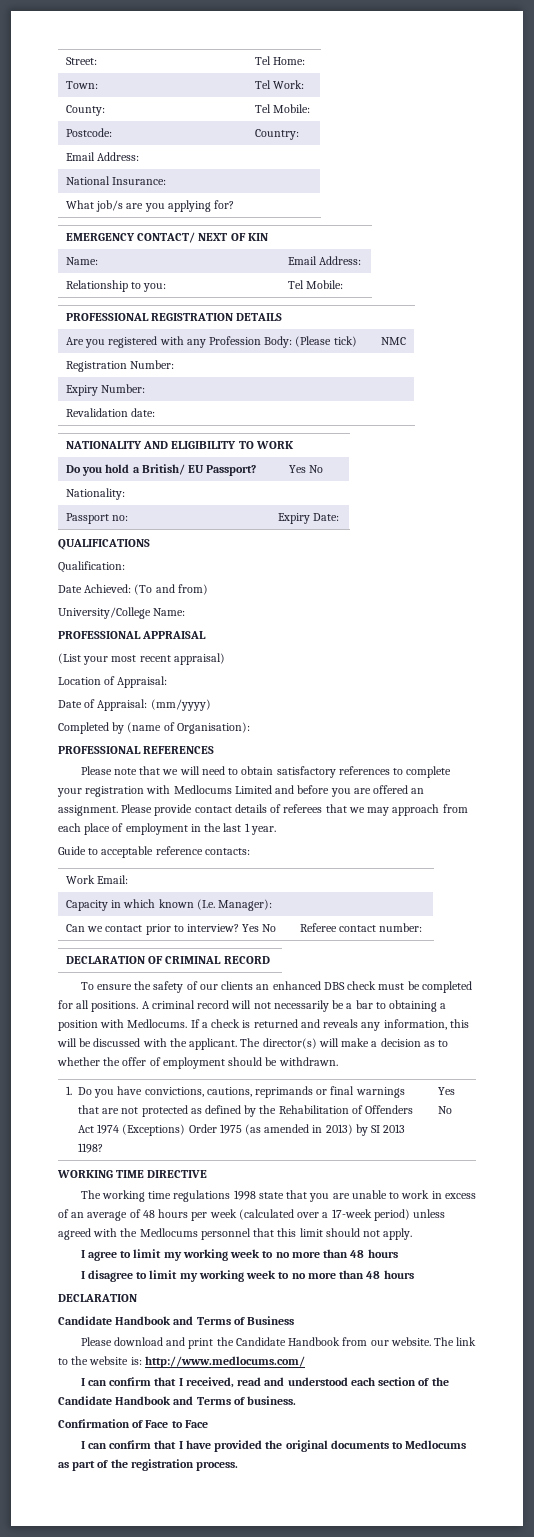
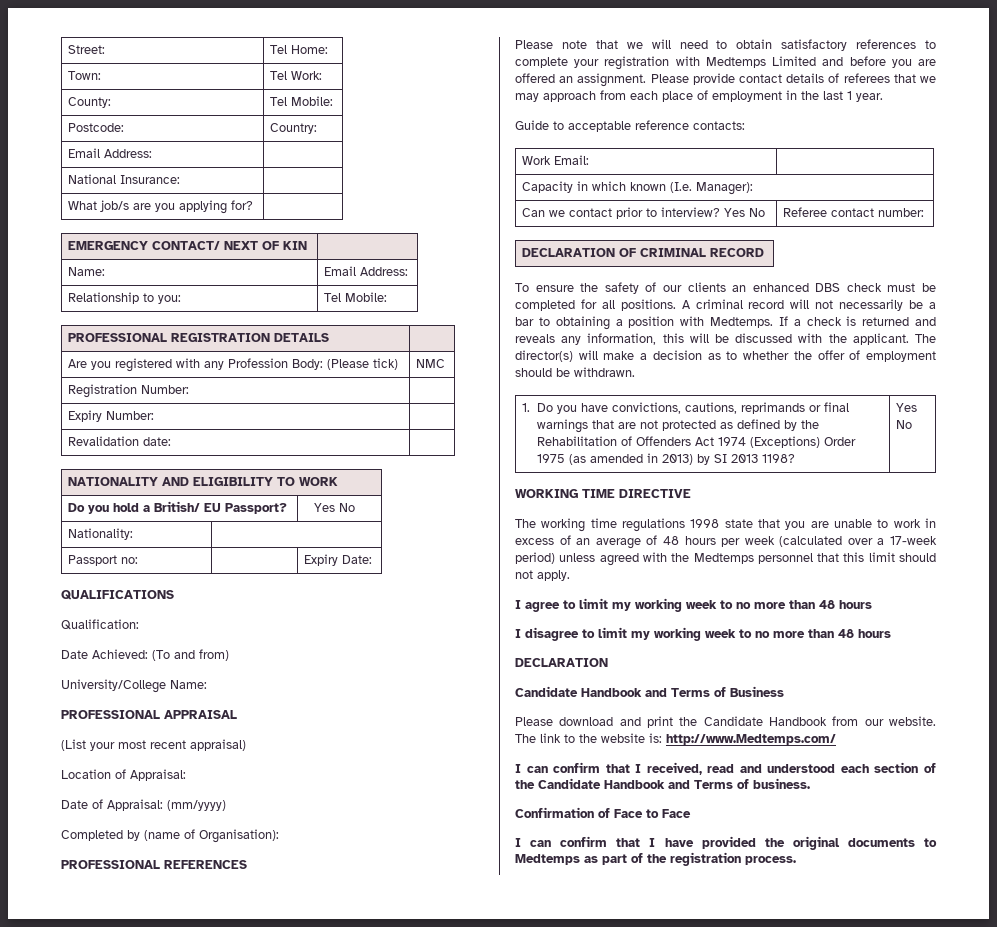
- Please note that we will need to obtain satisfactory references to complete your registration with Medlocums Limited and before you are offered an assignment.
+ Please note that we will need to obtain satisfactory references to complete your registration with Medtemps Limited and before you are offered an assignment.
- A criminal record will not necessarily be a bar to obtaining a position with Medlocums.
+ A criminal record will not necessarily be a bar to obtaining a position with Medtemps.
- The working time regulations 1998 state that you are unable to work in excess of an average of 48 hours per week (calculated over a 17-week period) unless agreed with the Medlocums personnel that this limit should not apply.
+ The working time regulations 1998 state that you are unable to work in excess of an average of 48 hours per week (calculated over a 17-week period) unless agreed with the Medtemps personnel that this limit should not apply.
- The link to the website is: http://www.medlocums.com/
+ The link to the website is: http://www.Medtemps.com/
- I can confirm that I have provided the original documents to Medlocums as part of the registration process.
+ I can confirm that I have provided the original documents to Medtemps as part of the registration process.

